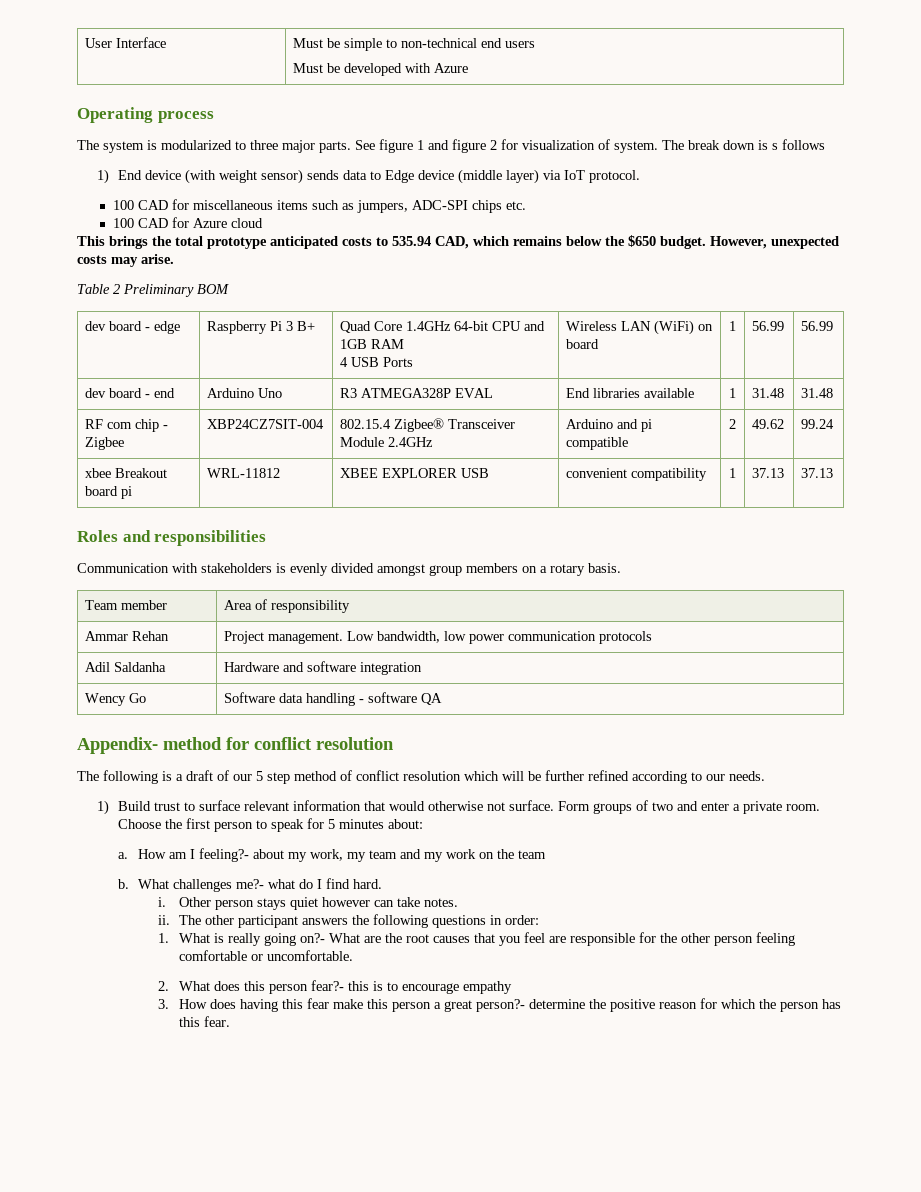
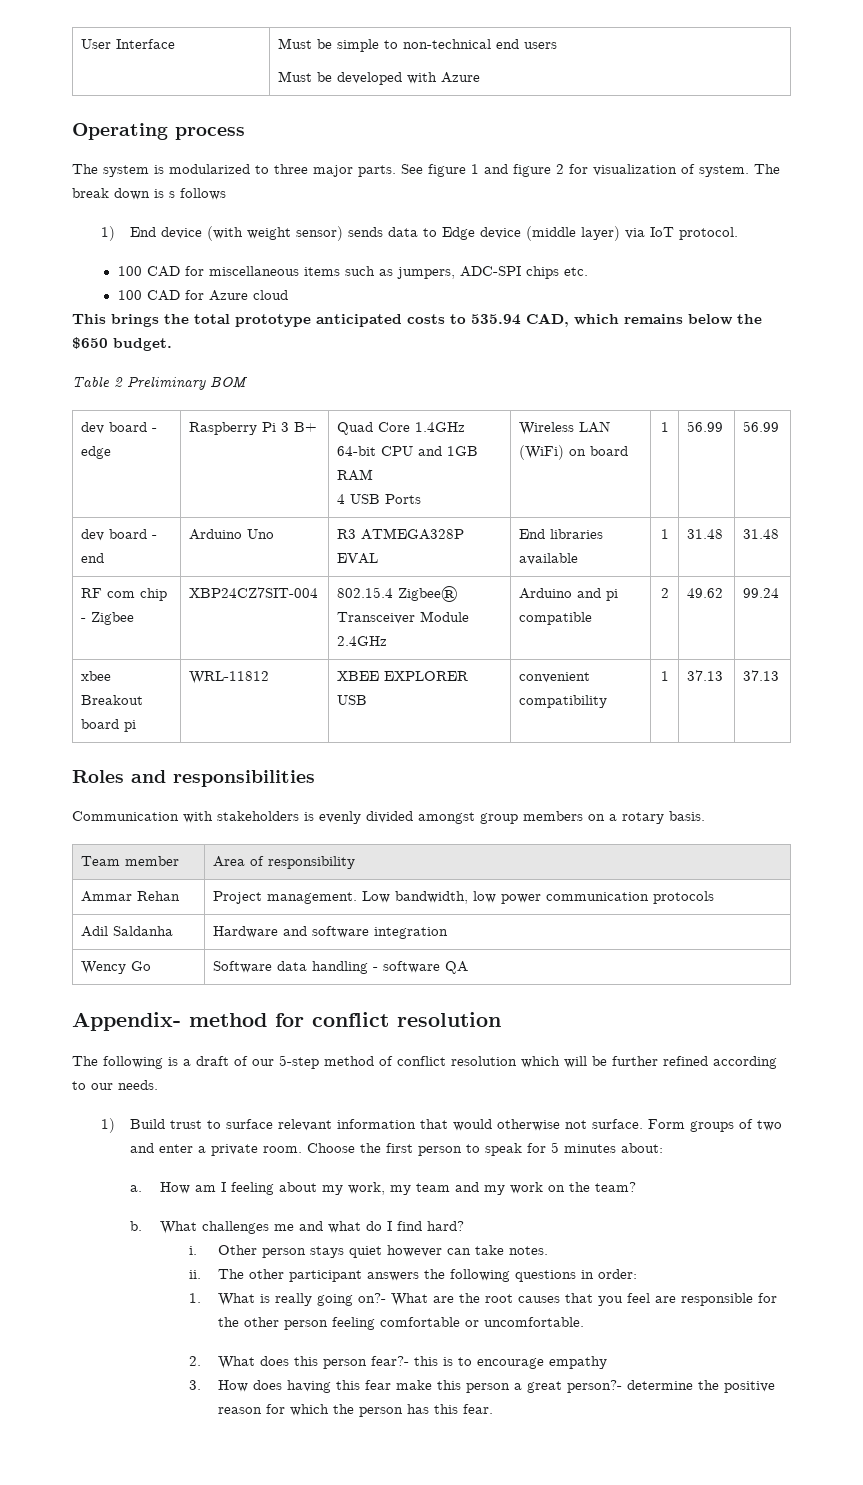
- However, unexpected costs may arise.
- The following is a draft of our 5 step method of conflict resolution which will be further refined according to our needs.
+ The following is a draft of our 5-step method of conflict resolution which will be further refined according to our needs.
- How am I feeling?- about my work, my team and my work on the team
+ How am I feeling about my work, my team and my work on the team?
- What challenges me?- what do I find hard.
+ What challenges me and what do I find hard?

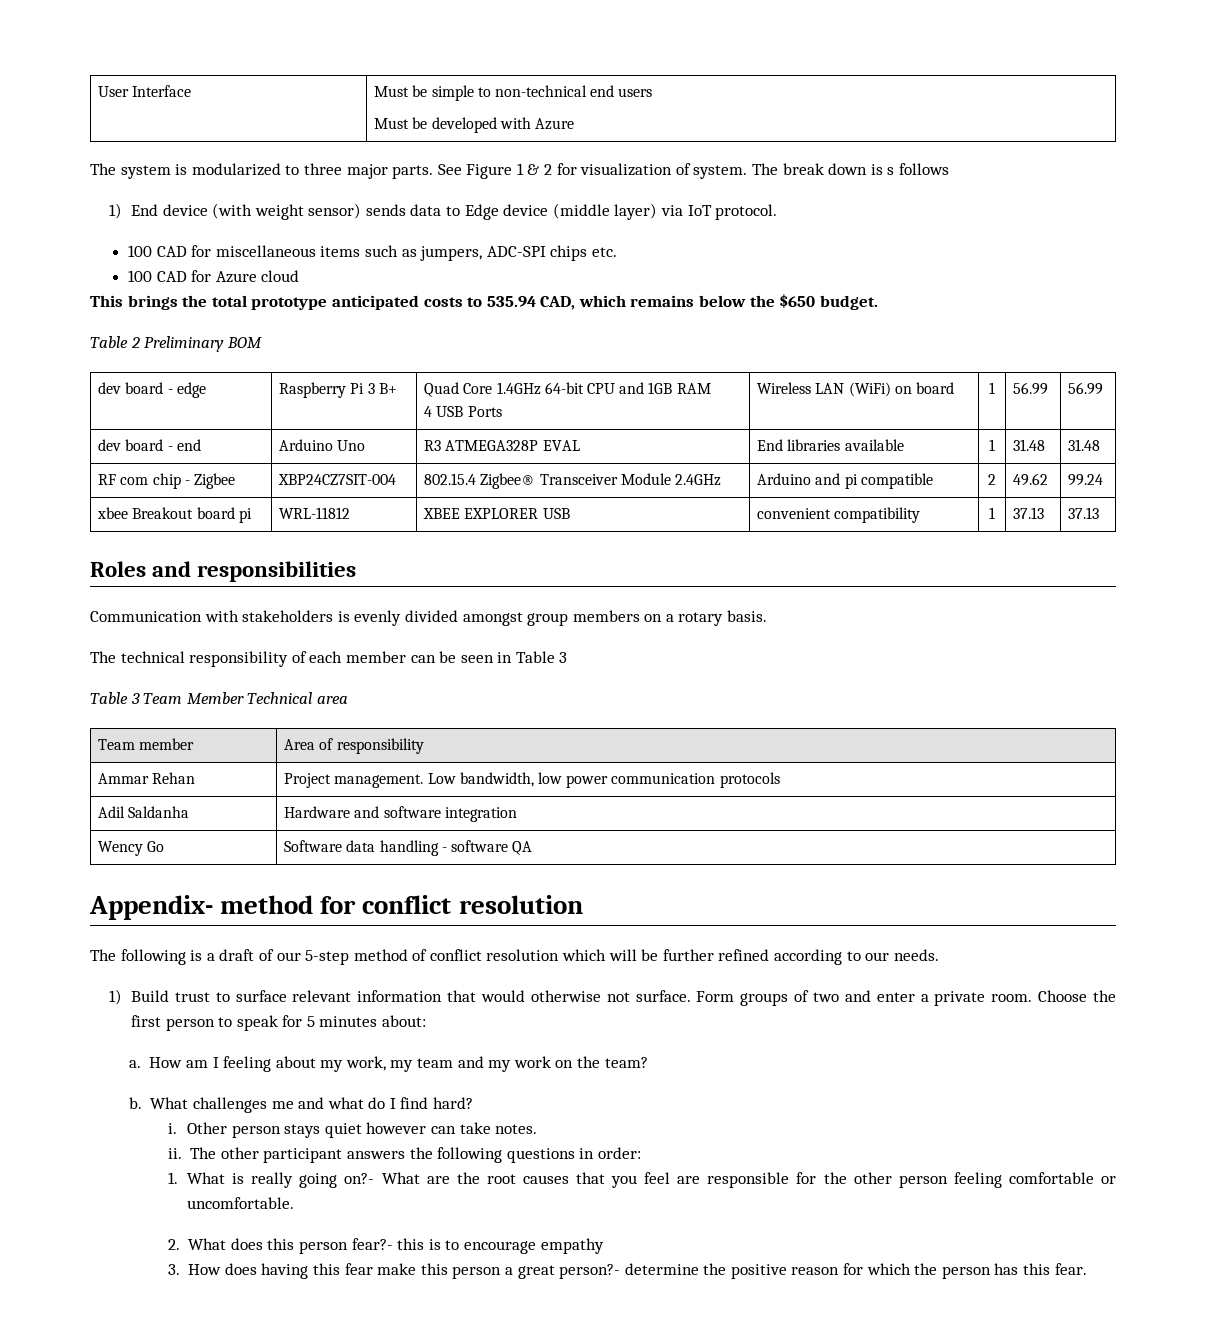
- Operating process
- See figure 1 and figure 2 for visualization of system.
+ See Figure 1 & 2 for visualization of system.
+ The technical responsibility of each member can be seen in Table 3
+ Table 3 Team Member Technical area

